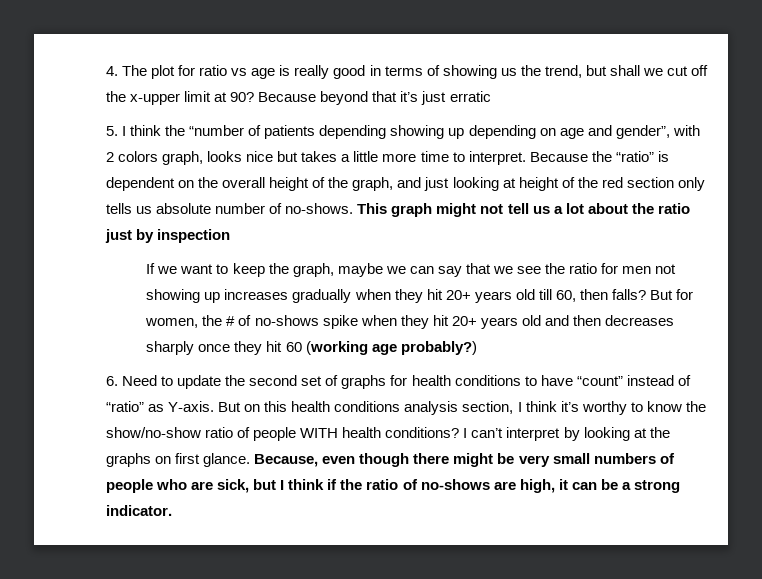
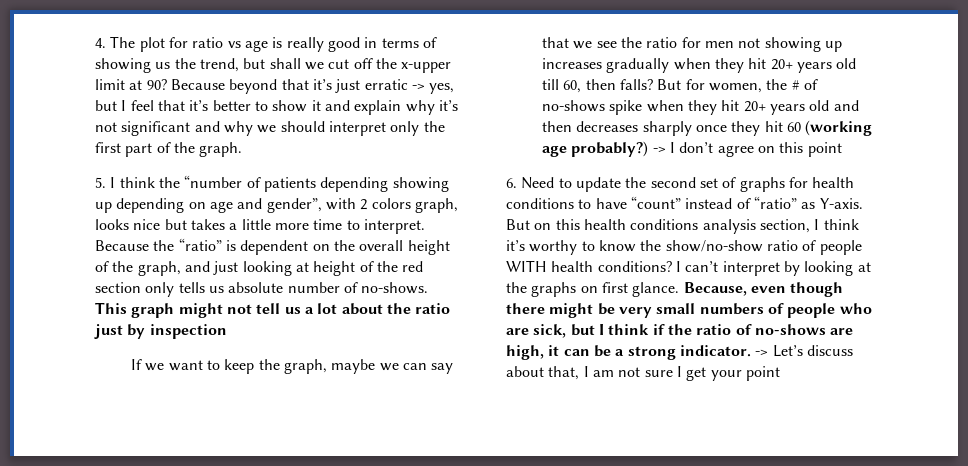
- Because beyond that it’s just erratic
+ Because beyond that it’s just erratic -> yes, but I feel that it’s better to show it and explain why it’s not significant and why we should interpret only the first part of the graph.
+ -> I don’t agree on this point
+ -> Let’s discuss about that, I am not sure I get your point

